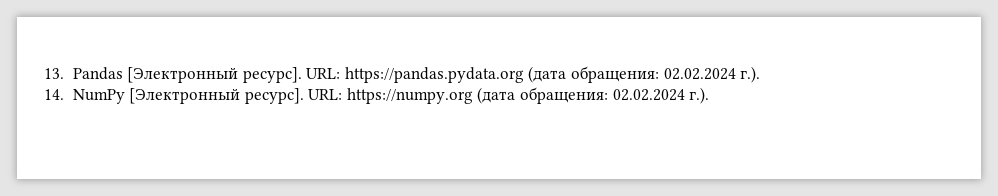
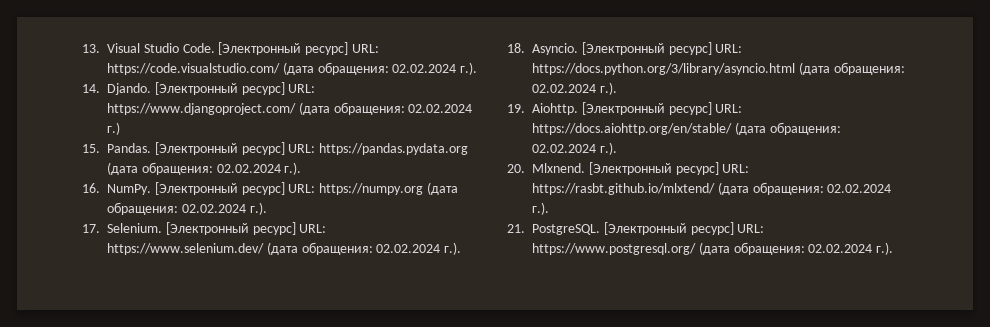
- 13. Pandas [Электронный ресурс]. URL: https://pandas.pydata.org (дата обращения: 02.02.2024 г.).
+ 13. Visual Studio Code. [Электронный ресурс] URL: https://code.visualstudio.com/ (дата обращения: 02.02.2024 г.).
+ 14. Djando. [Электронный ресурс] URL: https://www.djangoproject.com/ (дата обращения: 02.02.2024 г.)
+ 15. Pandas. [Электронный ресурс] URL: https://pandas.pydata.org (дата обращения: 02.02.2024 г.).
- 14. NumPy [Электронный ресурс]. URL: https://numpy.org (дата обращения: 02.02.2024 г.).
+ 16. NumPy. [Электронный ресурс] URL: https://numpy.org (дата обращения: 02.02.2024 г.).
+ 17. Selenium. [Электронный ресурс] URL: https://www.selenium.dev/ (дата обращения: 02.02.2024 г.).
+ 18. Asyncio. [Электронный ресурс] URL: https://docs.python.org/3/library/asyncio.html (дата обращения: 02.02.2024 г.).
+ 19. Aiohttp. [Электронный ресурс] URL: https://docs.aiohttp.org/en/stable/ (дата обращения: 02.02.2024 г.).
+ 20. Mlxnend. [Электронный ресурс] URL: https://rasbt.github.io/mlxtend/ (дата обращения: 02.02.2024 г.).
+ 21. PostgreSQL. [Электронный ресурс] URL: https://www.postgresql.org/ (дата обращения: 02.02.2024 г.).

